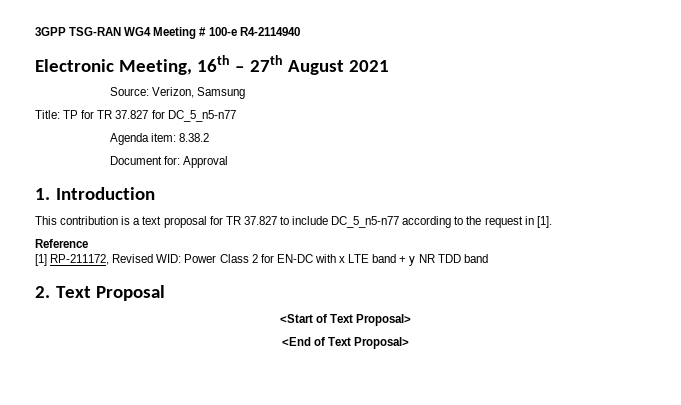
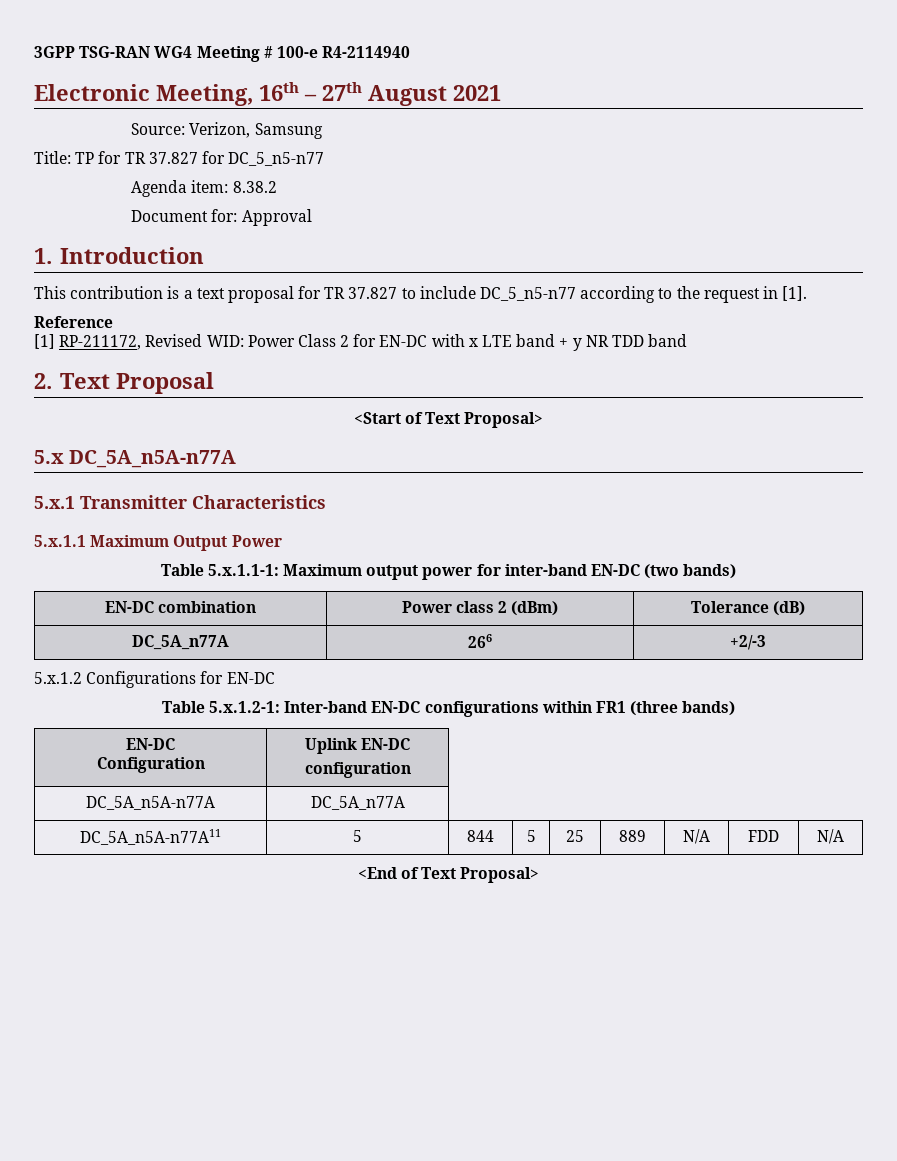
+ 5.x DC_5A_n5A-n77A
+ 5.x.1 Transmitter Characteristics
+ 5.x.1.1 Maximum Output Power
+ Table 5.x.1.1-1: Maximum output power for inter-band EN-DC (two bands)
+ EN-DC combination | Power class 2 (dBm) | Tolerance (dB)
+ DC_5A_n77A | 266 | +2/-3
+ 5.x.1.2 Configurations for EN-DC
+ Table 5.x.1.2-1: Inter-band EN-DC configurations within FR1 (three bands)
+ EN-DC
+ Configuration | Uplink EN-DC
+ configuration
+ DC_5A_n5A-n77A | DC_5A_n77A
+ DC_5A_n5A-n77A11 | 5 | 844 | 5 | 25 | 889 | N/A | FDD | N/A

